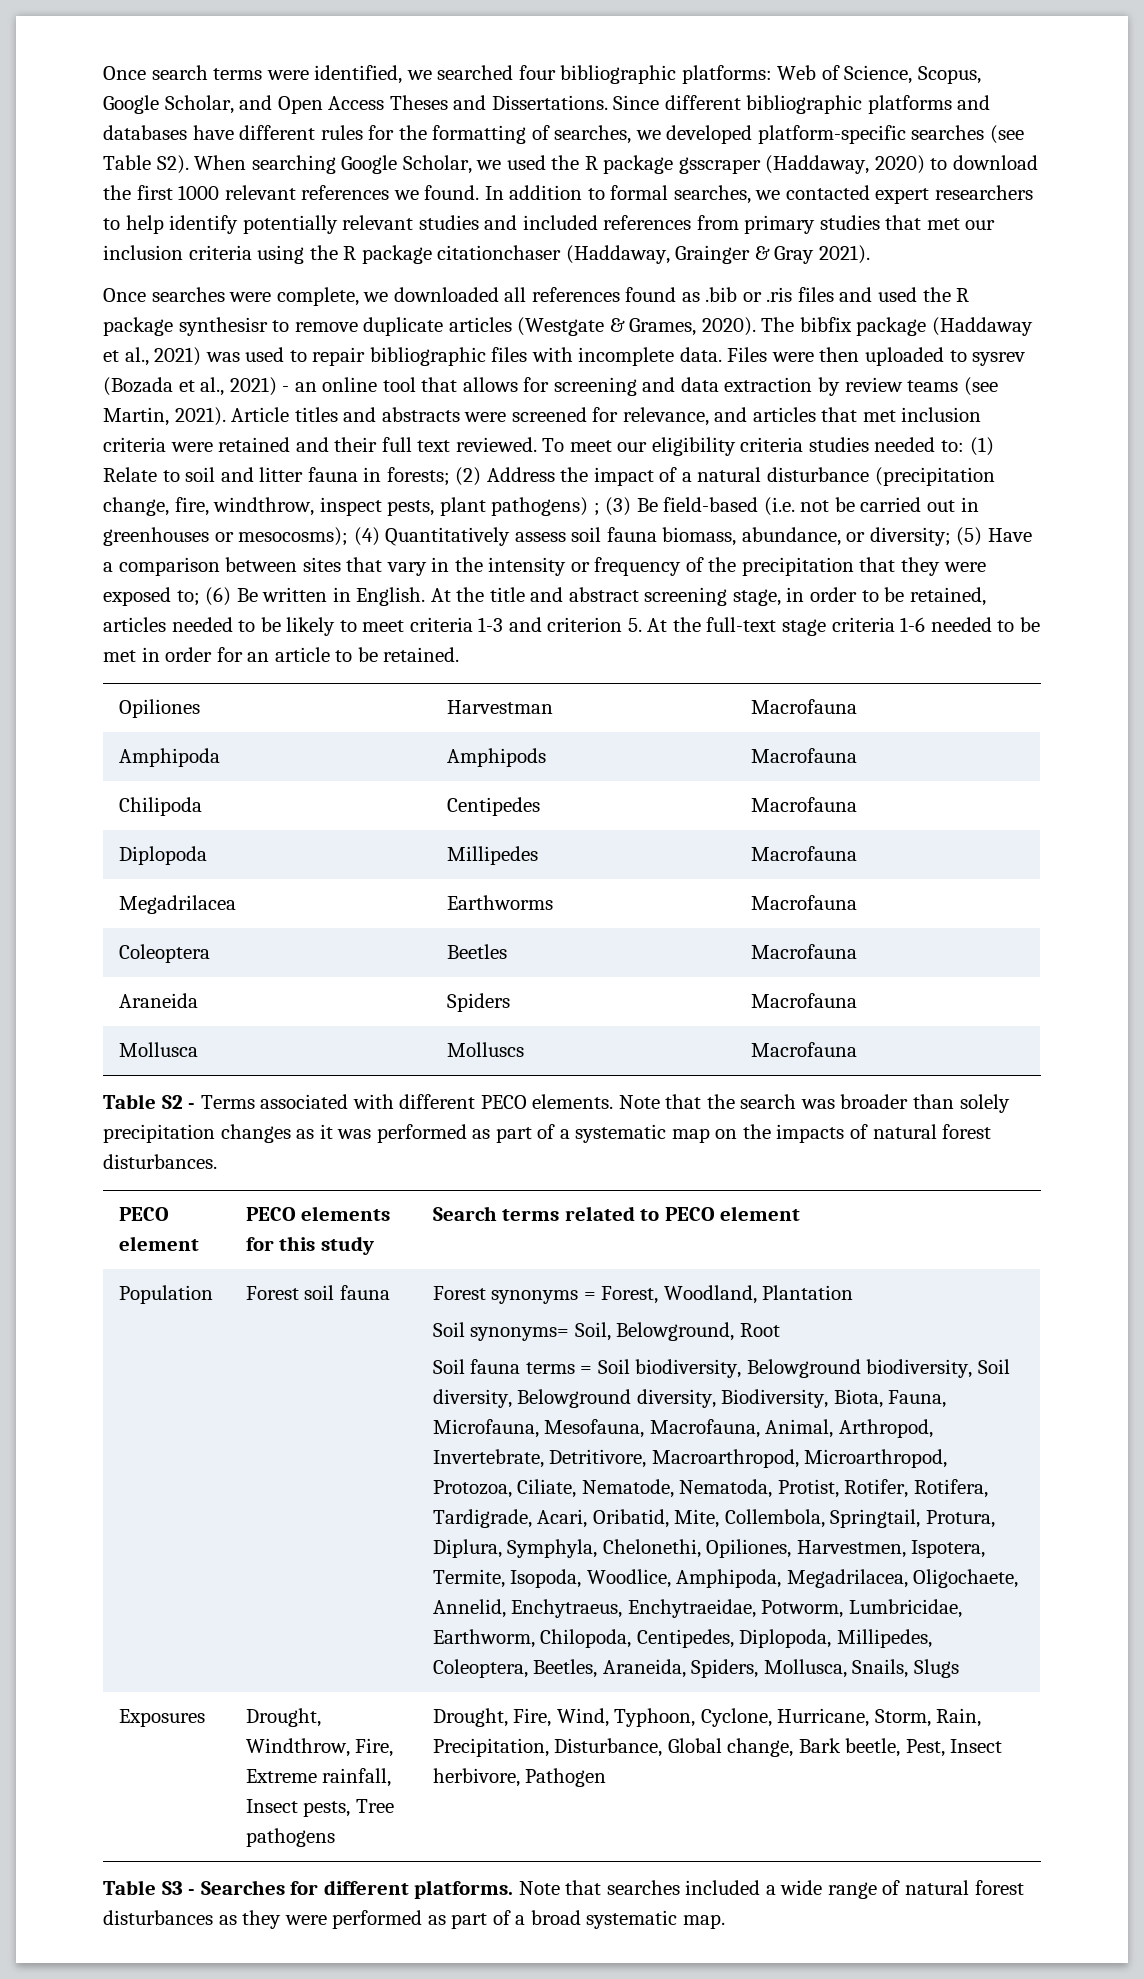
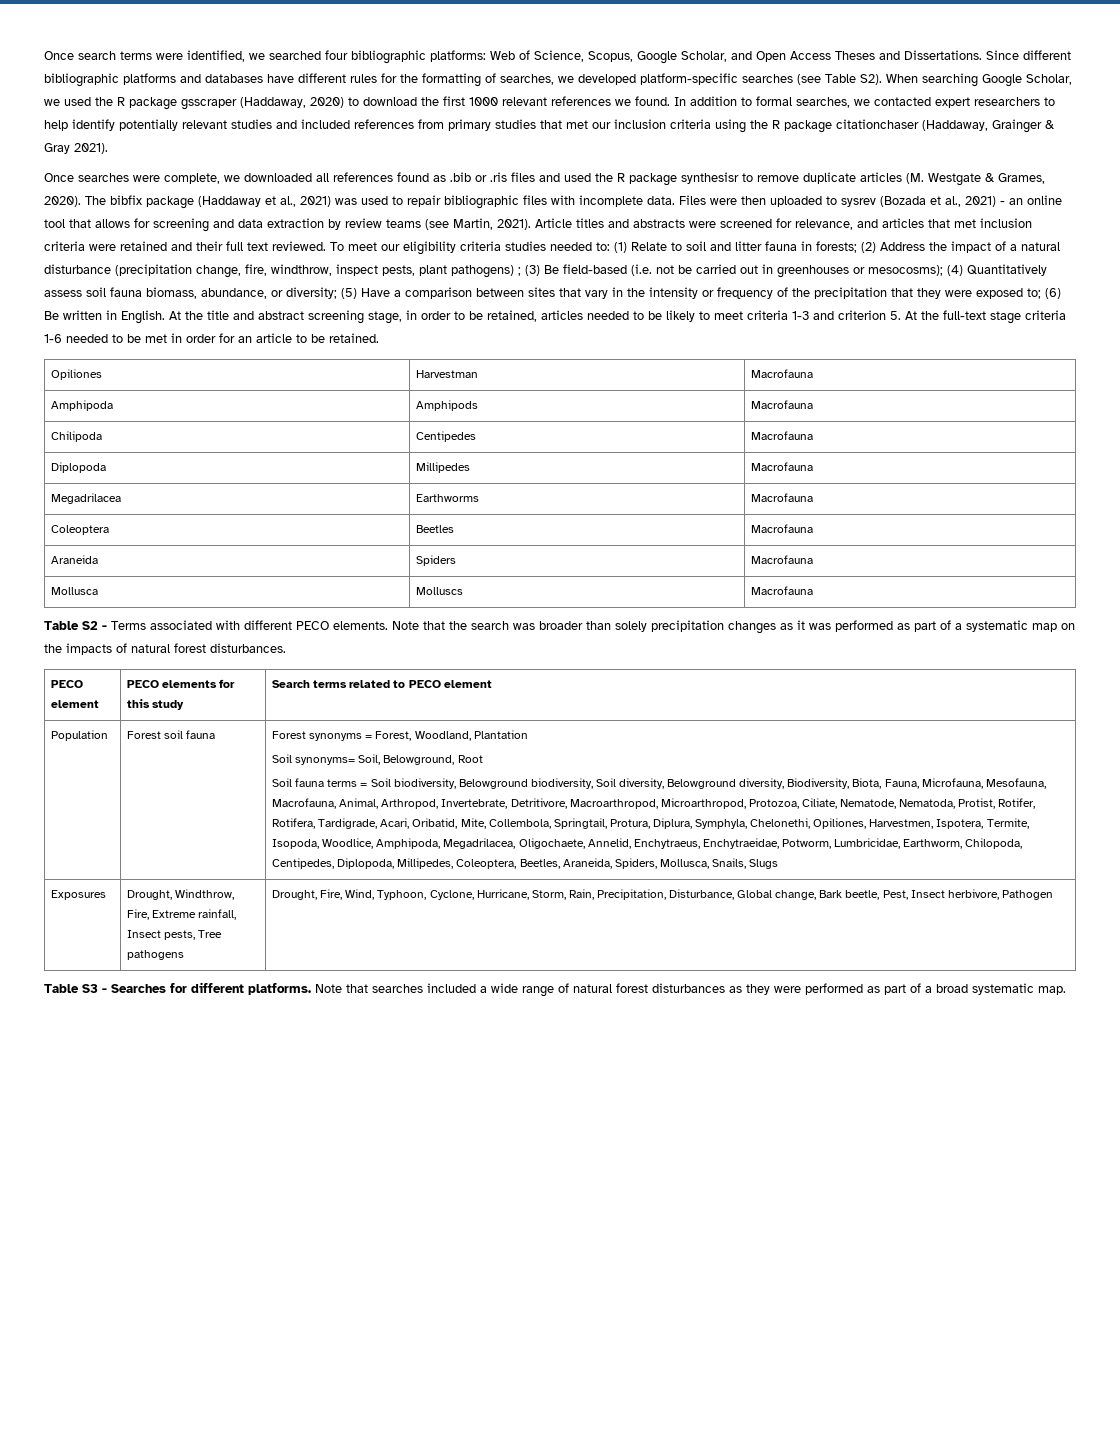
- Once searches were complete, we downloaded all references found as .bib or .ris files and used the R package synthesisr to remove duplicate articles (Westgate & Grames, 2020).
+ Once searches were complete, we downloaded all references found as .bib or .ris files and used the R package synthesisr to remove duplicate articles (M. Westgate & Grames, 2020).

